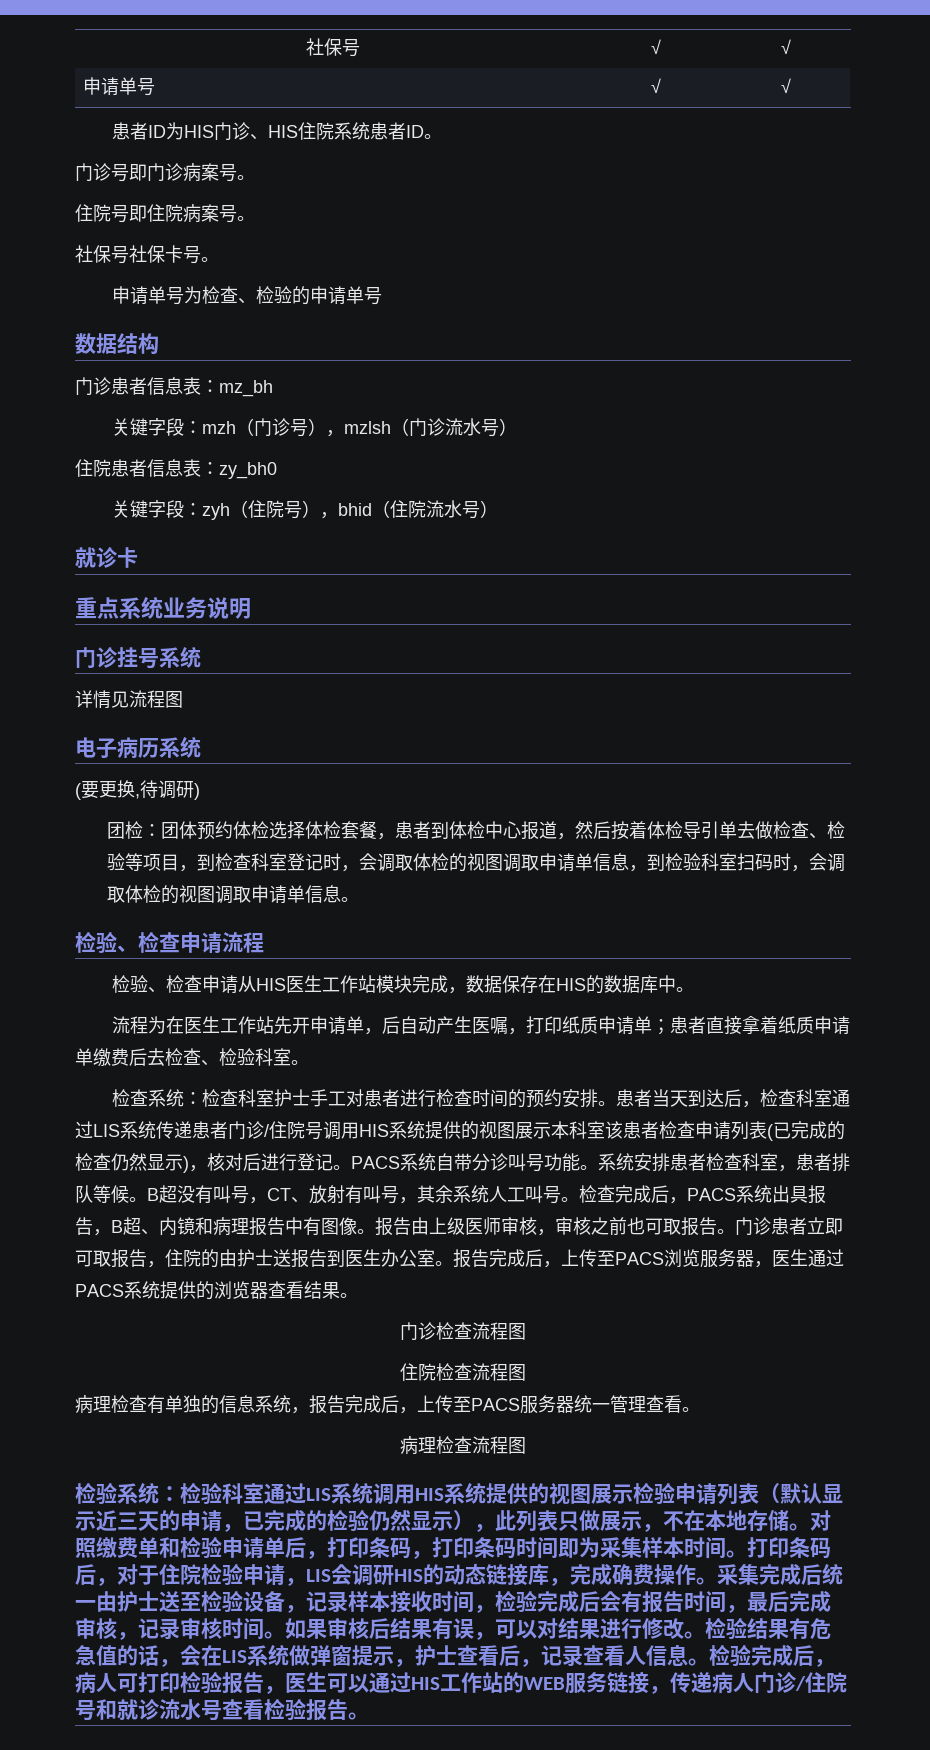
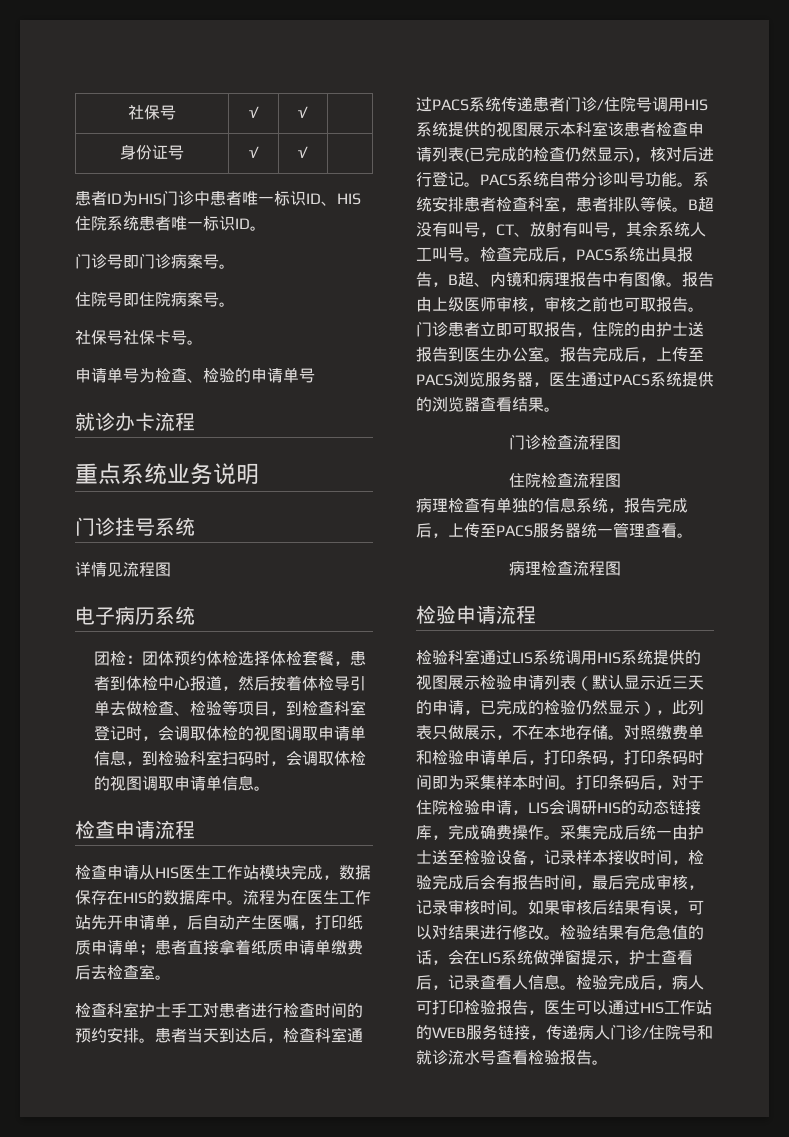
- 社保号 | √ | √
- 申请单号 | √ | √
+ 社保号 | √ | √ |
+ 身份证号 | √ | √ |
- 患者ID为HIS门诊、HIS住院系统患者ID。
+ 患者ID为HIS门诊中患者唯一标识ID、HIS住院系统患者唯一标识ID。
- 数据结构
- 门诊患者信息表：mz_bh
- 关键字段：mzh（门诊号），mzlsh（门诊流水号）
- 住院患者信息表：zy_bh0
- 关键字段：zyh（住院号），bhid（住院流水号）
- 就诊卡
+ 就诊办卡流程
- (要更换,待调研)
- 检验、检查申请流程
+ 检查申请流程
- 检验、检查申请从HIS医生工作站模块完成，数据保存在HIS的数据库中。
- 流程为在医生工作站先开申请单，后自动产生医嘱，打印纸质申请单；患者直接拿着纸质申请单缴费后去检查、检验科室。
+ 检查申请从HIS医生工作站模块完成，数据保存在HIS的数据库中。流程为在医生工作站先开申请单，后自动产生医嘱，打印纸质申请单；患者直接拿着纸质申请单缴费后去检查室。
- 检查系统：检查科室护士手工对患者进行检查时间的预约安排。
+ 检查科室护士手工对患者进行检查时间的预约安排。
- 患者当天到达后，检查科室通过LIS系统传递患者门诊/住院号调用HIS系统提供的视图展示本科室该患者检查申请列表(已完成的检查仍然显示)，核对后进行登记。
+ 患者当天到达后，检查科室通过PACS系统传递患者门诊/住院号调用HIS系统提供的视图展示本科室该患者检查申请列表(已完成的检查仍然显示)，核对后进行登记。
- 检验系统：检验科室通过LIS系统调用HIS系统提供的视图展示检验申请列表（默认显示近三天的申请，已完成的检验仍然显示），此列表只做展示，不在本地存储。
+ 检验申请流程
+ 检验科室通过LIS系统调用HIS系统提供的视图展示检验申请列表（默认显示近三天的申请，已完成的检验仍然显示），此列表只做展示，不在本地存储。

